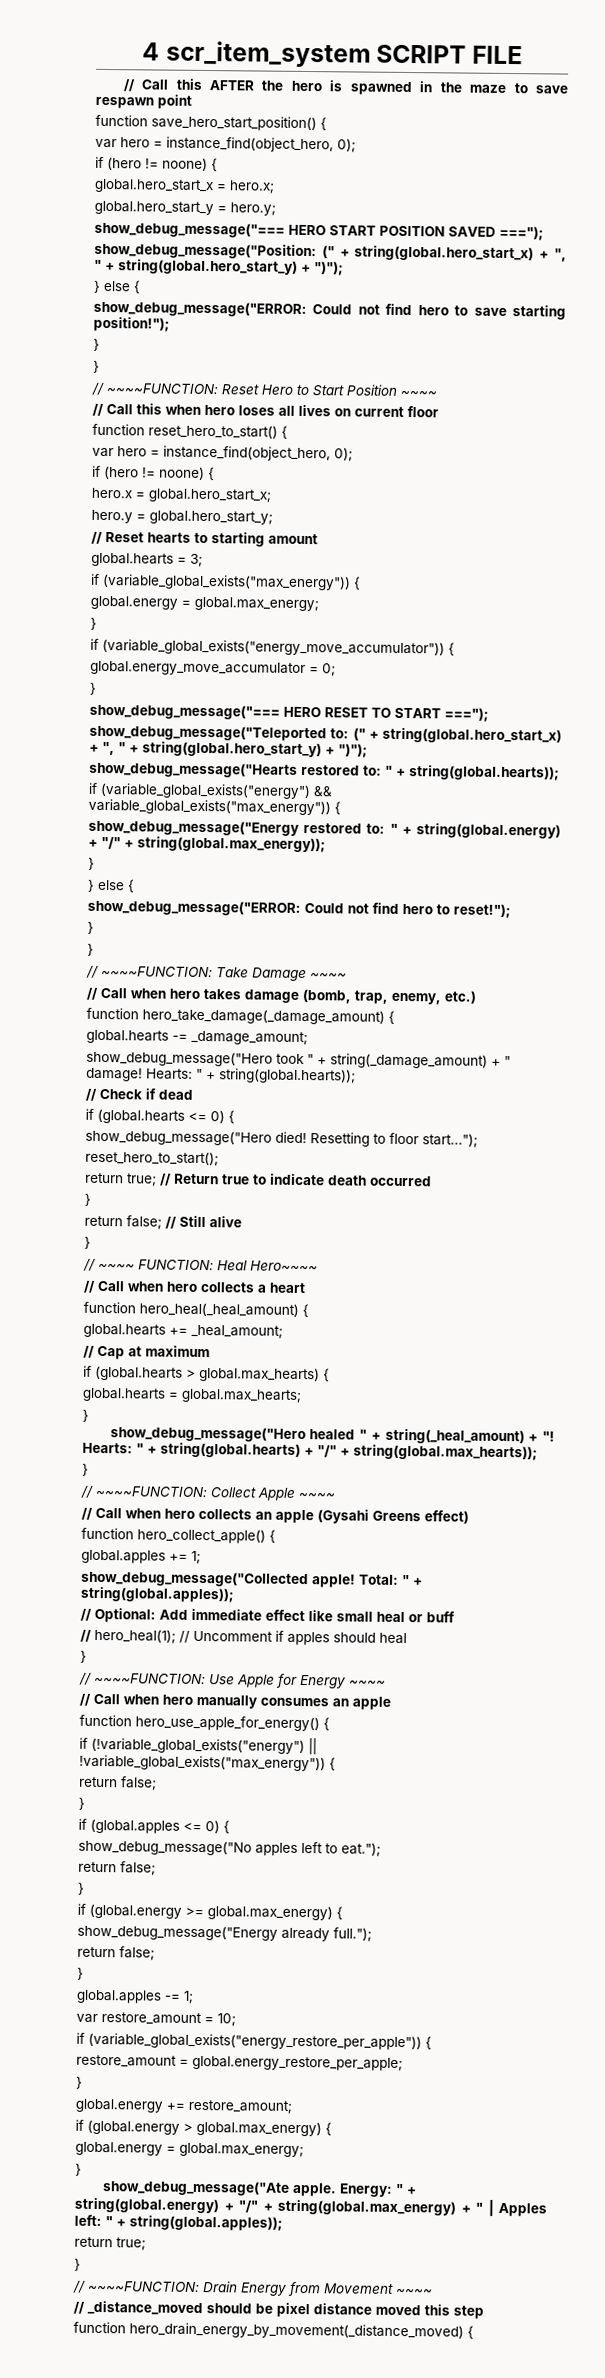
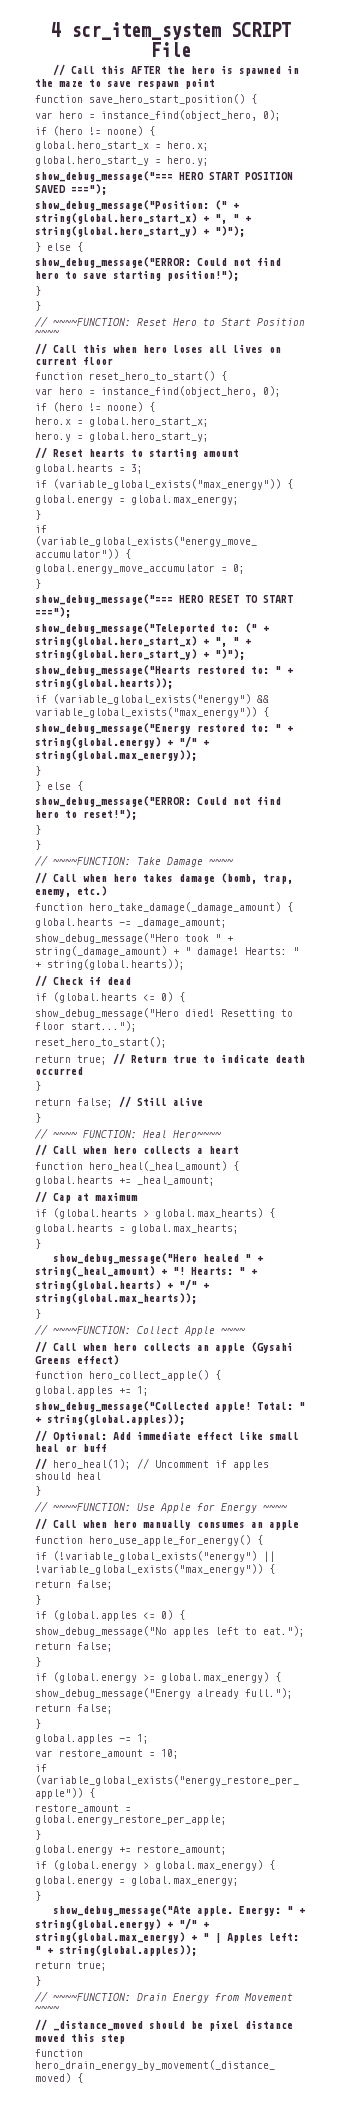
- 4 scr_item_system SCRIPT FILE
+ 4 scr_item_system SCRIPT File

